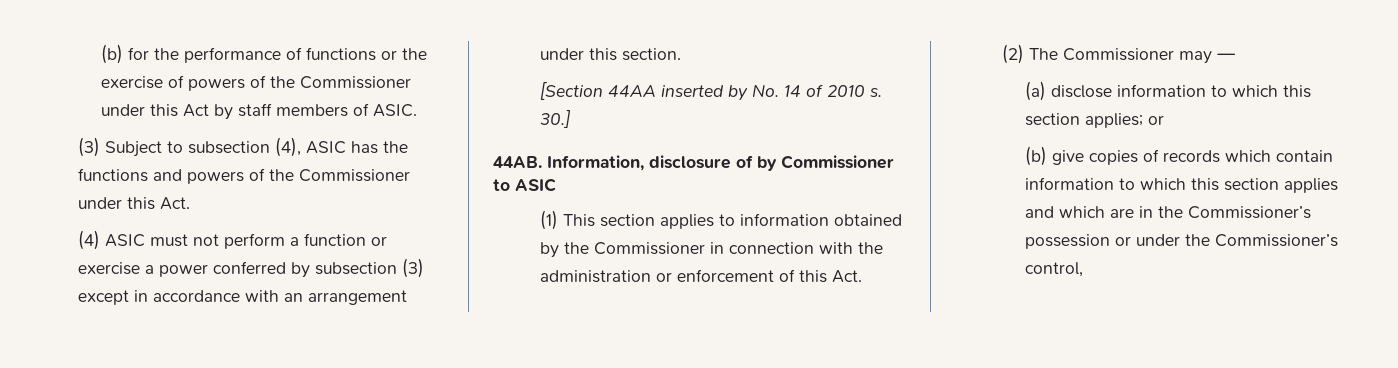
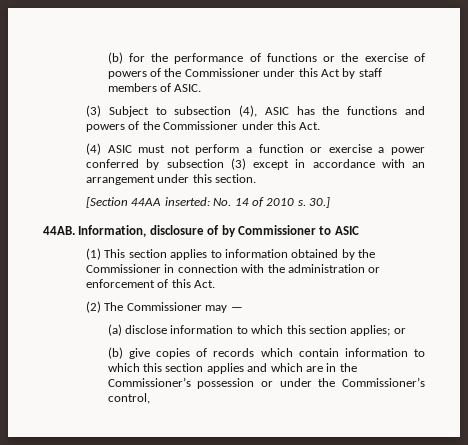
- [Section 44AA inserted by No. 14 of 2010 s.
+ [Section 44AA inserted: No. 14 of 2010 s.

